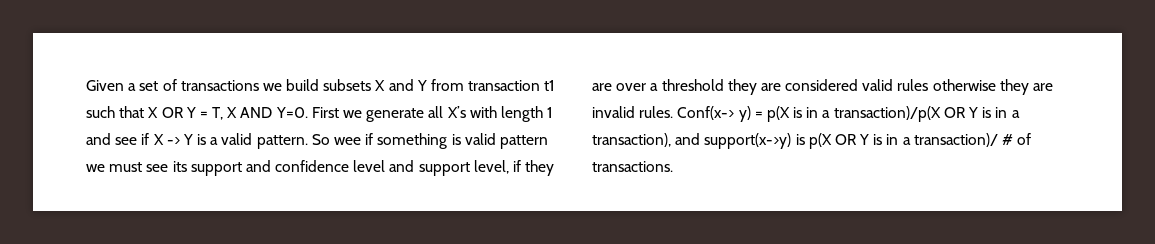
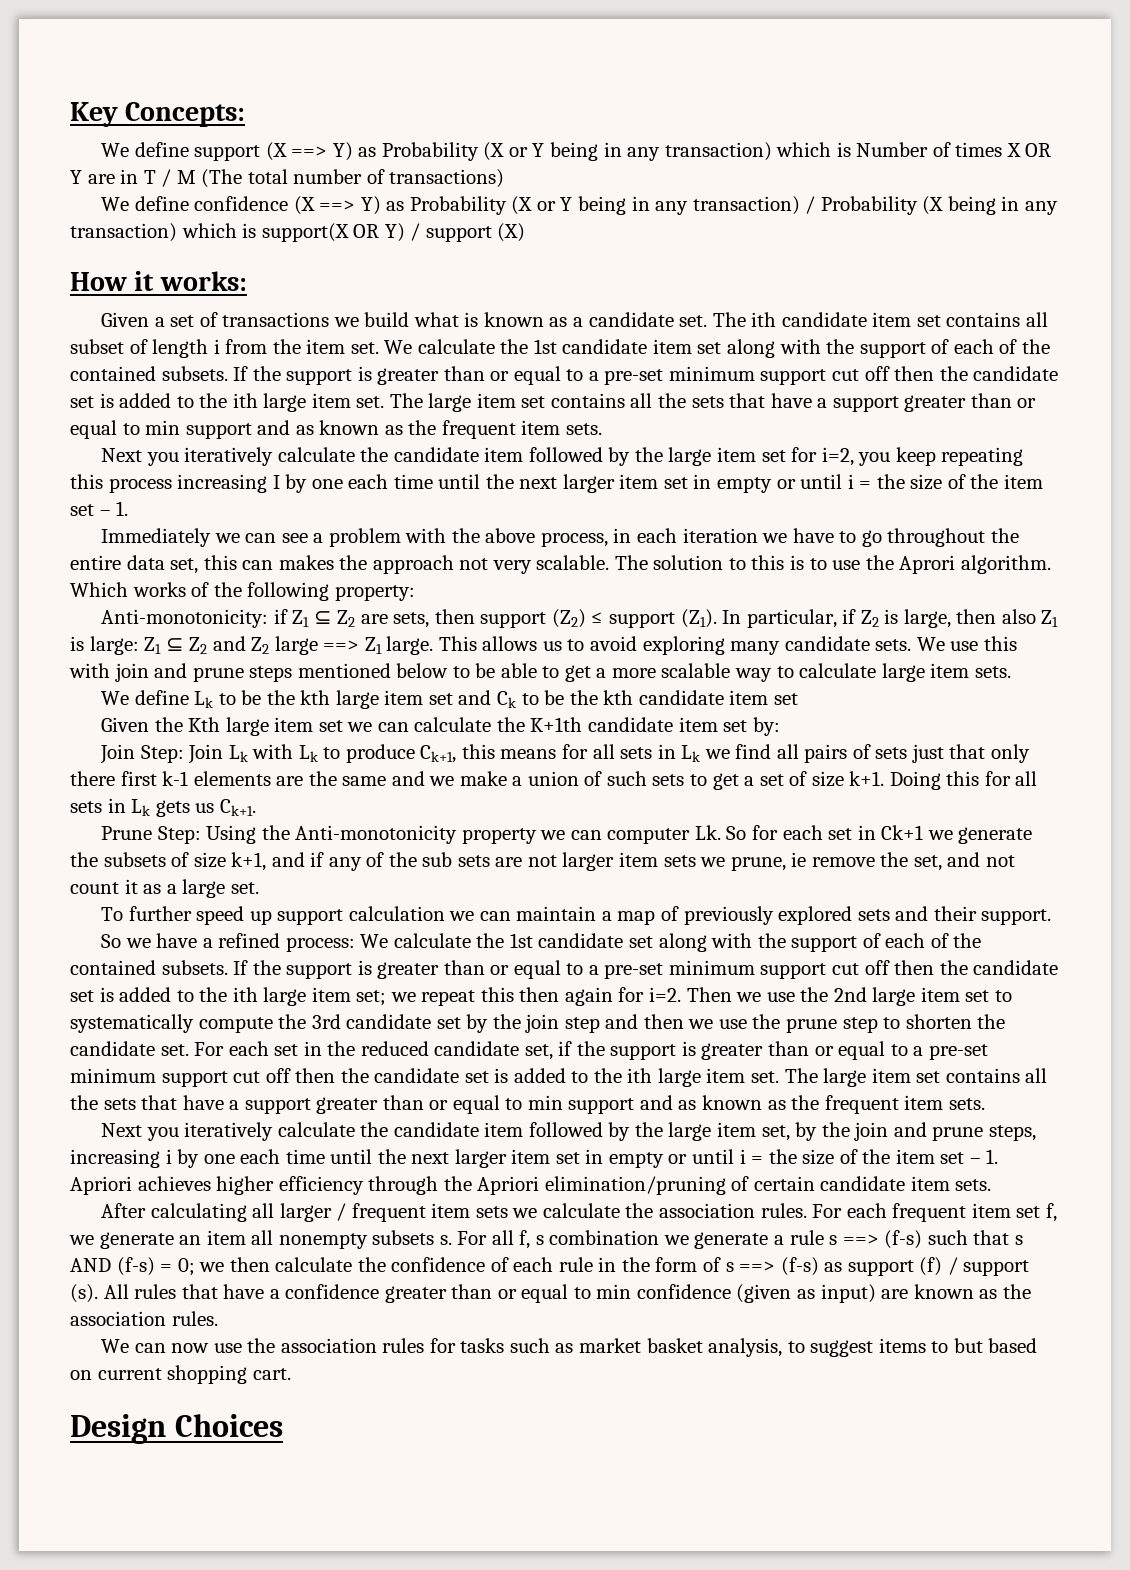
+ Key Concepts:
+ We define support (X ==> Y) as Probability (X or Y being in any transaction) which is Number of times X OR Y are in T / M (The total number of transactions)
+ We define confidence (X ==> Y) as Probability (X or Y being in any transaction) / Probability (X being in any transaction) which is support(X OR Y) / support (X)
+ How it works:
- Given a set of transactions we build subsets X and Y from transaction t1 such that X OR Y = T, X AND Y=0. First we generate all X’s with length 1 and see if X -> Y is a valid pattern. So wee if something is valid pattern we must see its support and confidence level and support level, if they are over a threshold they are considered valid rules otherwise they are invalid rules. Conf(x-> y) = p(X is in a transaction)/p(X OR Y is in a transaction), and support(x->y) is p(X OR Y is in a transaction)/ # of transactions.
+ Given a set of transactions we build what is known as a candidate set. The ith candidate item set contains all subset of length i from the item set. We calculate the 1st candidate item set along with the support of each of the contained subsets. If the support is greater than or equal to a pre-set minimum support cut off then the candidate set is added to the ith large item set. The large item set contains all the sets that have a support greater than or equal to min support and as known as the frequent item sets.
+ Next you iteratively calculate the candidate item followed by the large item set for i=2, you keep repeating this process increasing I by one each time until the next larger item set in empty or until i = the size of the item set – 1.
+ Immediately we can see a problem with the above process, in each iteration we have to go throughout the entire data set, this can makes the approach not very scalable. The solution to this is to use the Aprori algorithm. Which works of the following property:
+ Anti-monotonicity: if Z1 ⊆ Z2 are sets, then support (Z2) ≤ support (Z1). In particular, if Z2 is large, then also Z1 is large: Z1 ⊆ Z2 and Z2 large ==> Z1 large. This allows us to avoid exploring many candidate sets. We use this with join and prune steps mentioned below to be able to get a more scalable way to calculate large item sets.
+ We define Lk to be the kth large item set and Ck to be the kth candidate item set
+ Given the Kth large item set we can calculate the K+1th candidate item set by:
+ Join Step: Join Lk with Lk to produce Ck+1, this means for all sets in Lk we find all pairs of sets just that only there first k-1 elements are the same and we make a union of such sets to get a set of size k+1. Doing this for all sets in Lk gets us Ck+1.
+ Prune Step: Using the Anti-monotonicity property we can computer Lk. So for each set in Ck+1 we generate the subsets of size k+1, and if any of the sub sets are not larger item sets we prune, ie remove the set, and not count it as a large set.
+ To further speed up support calculation we can maintain a map of previously explored sets and their support.
+ So we have a refined process: We calculate the 1st candidate set along with the support of each of the contained subsets. If the support is greater than or equal to a pre-set minimum support cut off then the candidate set is added to the ith large item set; we repeat this then again for i=2. Then we use the 2nd large item set to systematically compute the 3rd candidate set by the join step and then we use the prune step to shorten the candidate set. For each set in the reduced candidate set, if the support is greater than or equal to a pre-set minimum support cut off then the candidate set is added to the ith large item set. The large item set contains all the sets that have a support greater than or equal to min support and as known as the frequent item sets.
+ Next you iteratively calculate the candidate item followed by the large item set, by the join and prune steps, increasing i by one each time until the next larger item set in empty or until i = the size of the item set – 1. Apriori achieves higher efficiency through the Apriori elimination/pruning of certain candidate item sets.
+ After calculating all larger / frequent item sets we calculate the association rules. For each frequent item set f, we generate an item all nonempty subsets s. For all f, s combination we generate a rule s ==> (f-s) such that s AND (f-s) = 0; we then calculate the confidence of each rule in the form of s ==> (f-s) as support (f) / support (s). All rules that have a confidence greater than or equal to min confidence (given as input) are known as the association rules.
+ We can now use the association rules for tasks such as market basket analysis, to suggest items to but based on current shopping cart.
+ Design Choices

